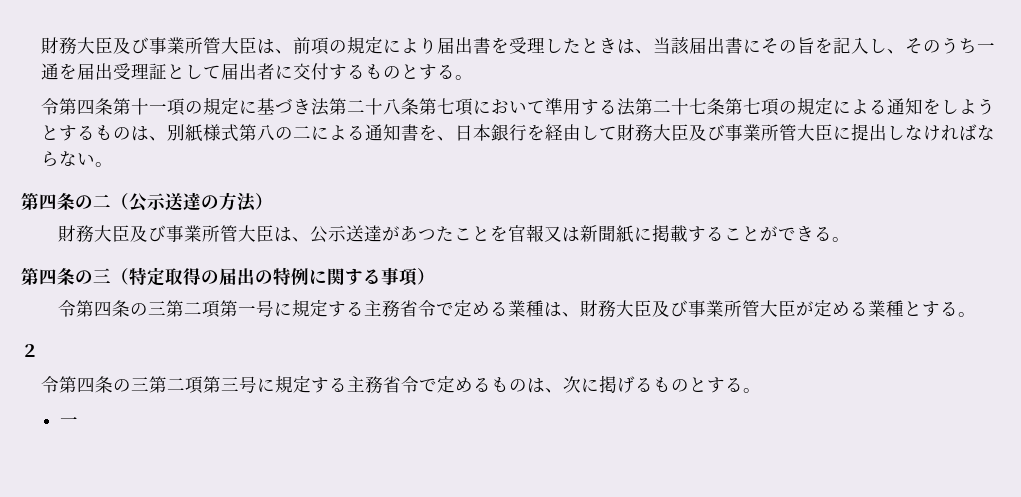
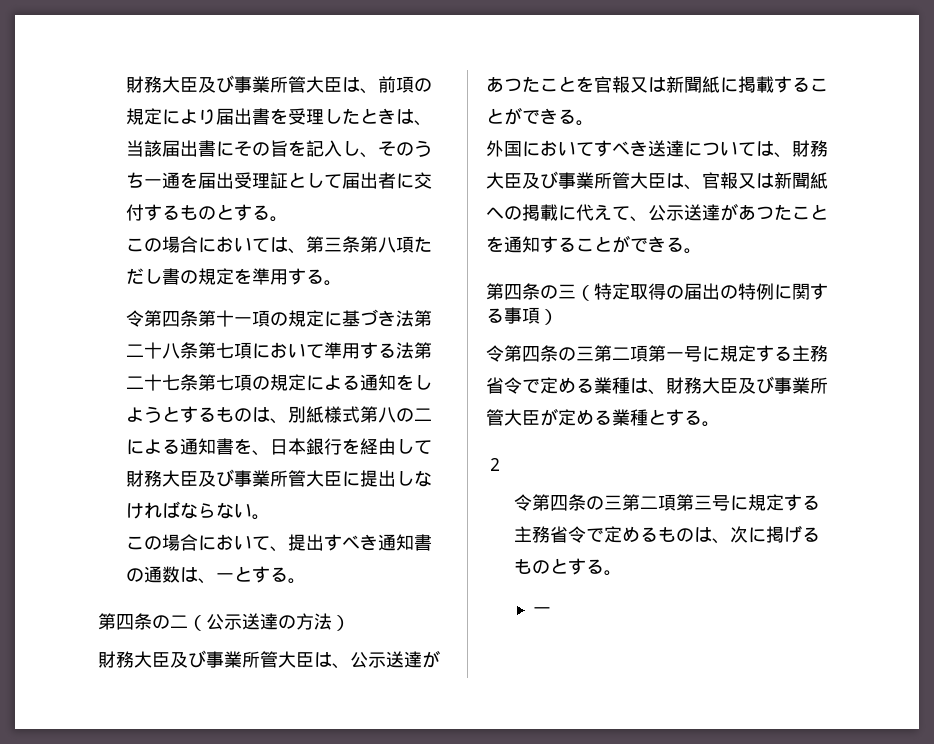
+ この場合においては、第三条第八項ただし書の規定を準用する。
+ この場合において、提出すべき通知書の通数は、一とする。
+ 外国においてすべき送達については、財務大臣及び事業所管大臣は、官報又は新聞紙への掲載に代えて、公示送達があつたことを通知することができる。

